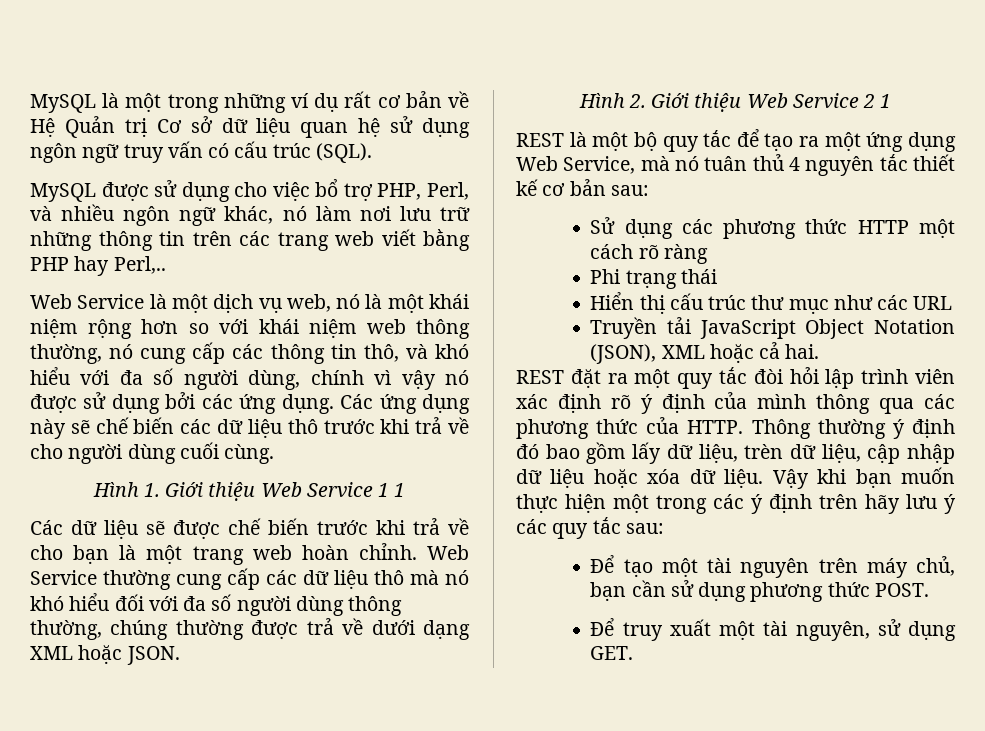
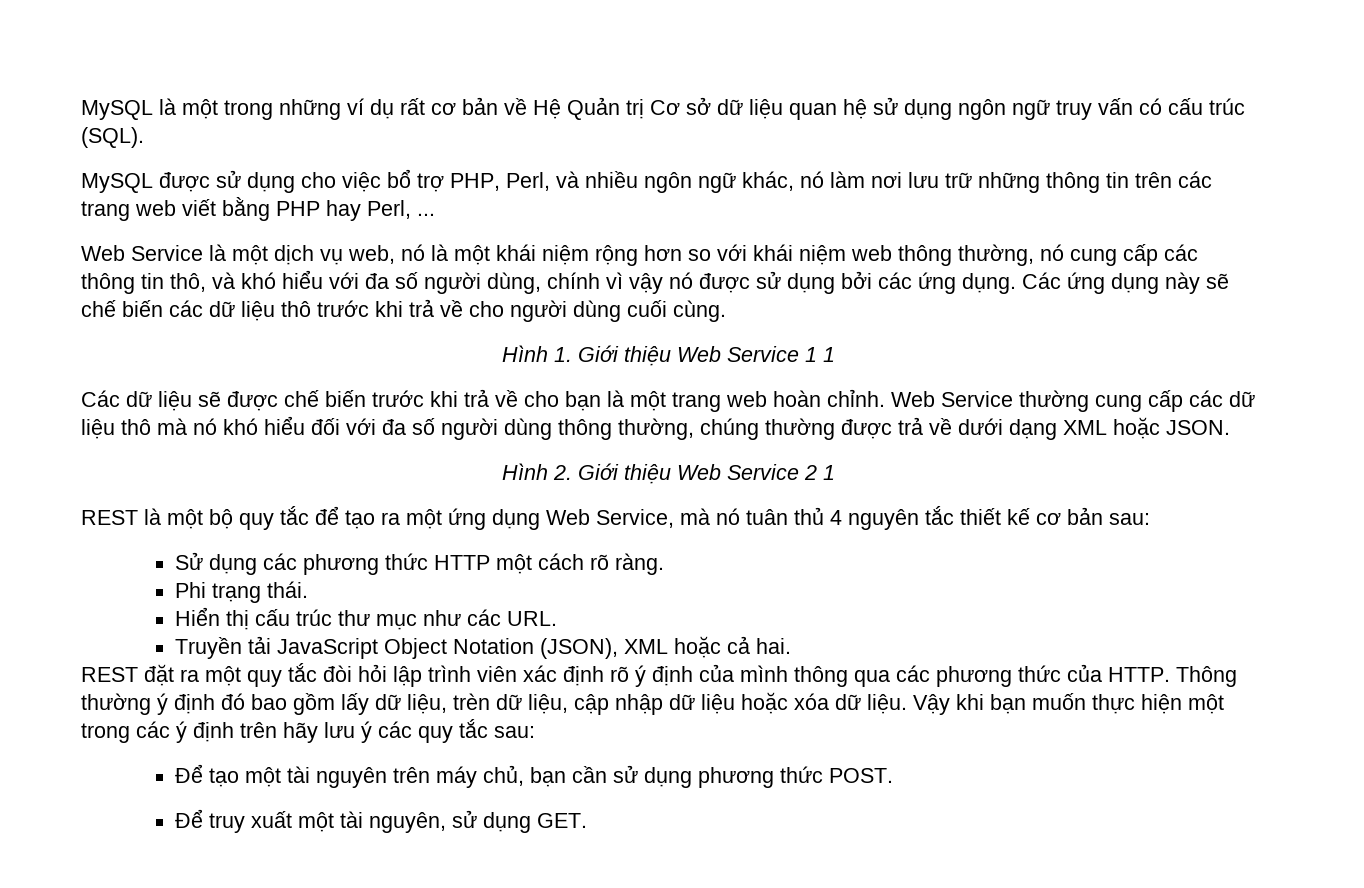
- MySQL được sử dụng cho việc bổ trợ PHP, Perl, và nhiều ngôn ngữ khác, nó làm nơi lưu trữ những thông tin trên các trang web viết bằng PHP hay Perl,..
+ MySQL được sử dụng cho việc bổ trợ PHP, Perl, và nhiều ngôn ngữ khác, nó làm nơi lưu trữ những thông tin trên các trang web viết bằng PHP hay Perl, ...
- Sử dụng các phương thức HTTP một cách rõ ràng
+ Sử dụng các phương thức HTTP một cách rõ ràng.
- Phi trạng thái
+ Phi trạng thái.
- Hiển thị cấu trúc thư mục như các URL
+ Hiển thị cấu trúc thư mục như các URL.

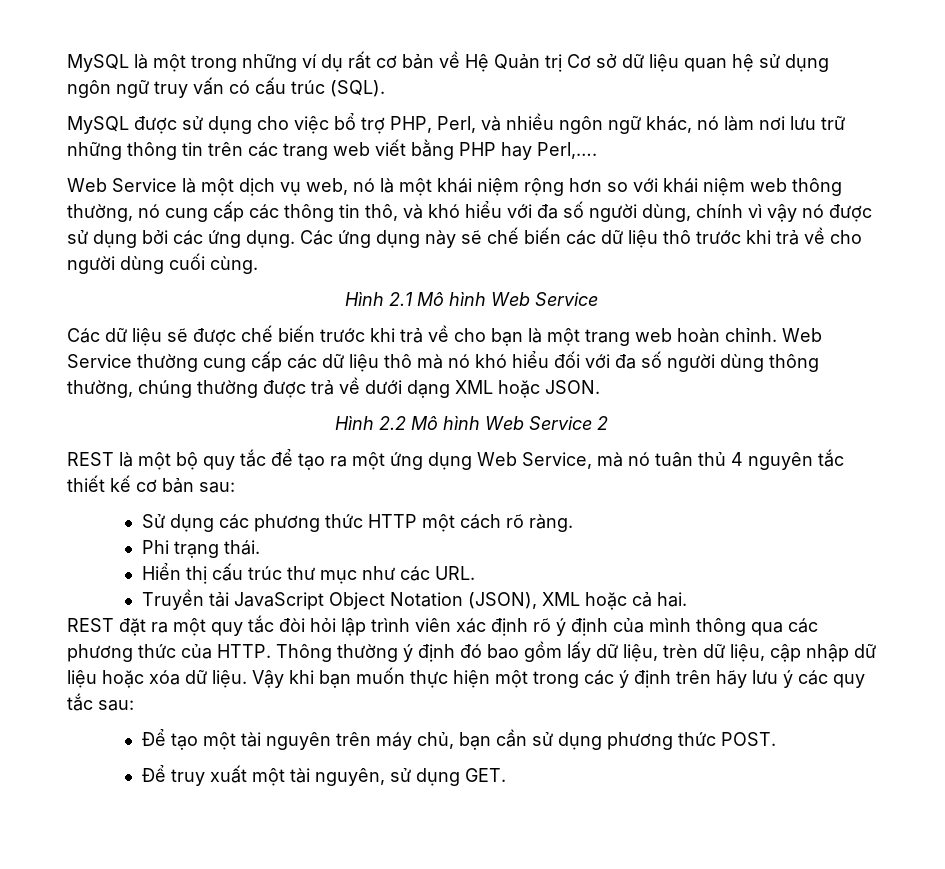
- MySQL được sử dụng cho việc bổ trợ PHP, Perl, và nhiều ngôn ngữ khác, nó làm nơi lưu trữ những thông tin trên các trang web viết bằng PHP hay Perl, ...
+ MySQL được sử dụng cho việc bổ trợ PHP, Perl, và nhiều ngôn ngữ khác, nó làm nơi lưu trữ những thông tin trên các trang web viết bằng PHP hay Perl,….
- Hình 1. Giới thiệu Web Service 1 1
+ Hình 2.1 Mô hình Web Service
- Hình 2. Giới thiệu Web Service 2 1
+ Hình 2.2 Mô hình Web Service 2

